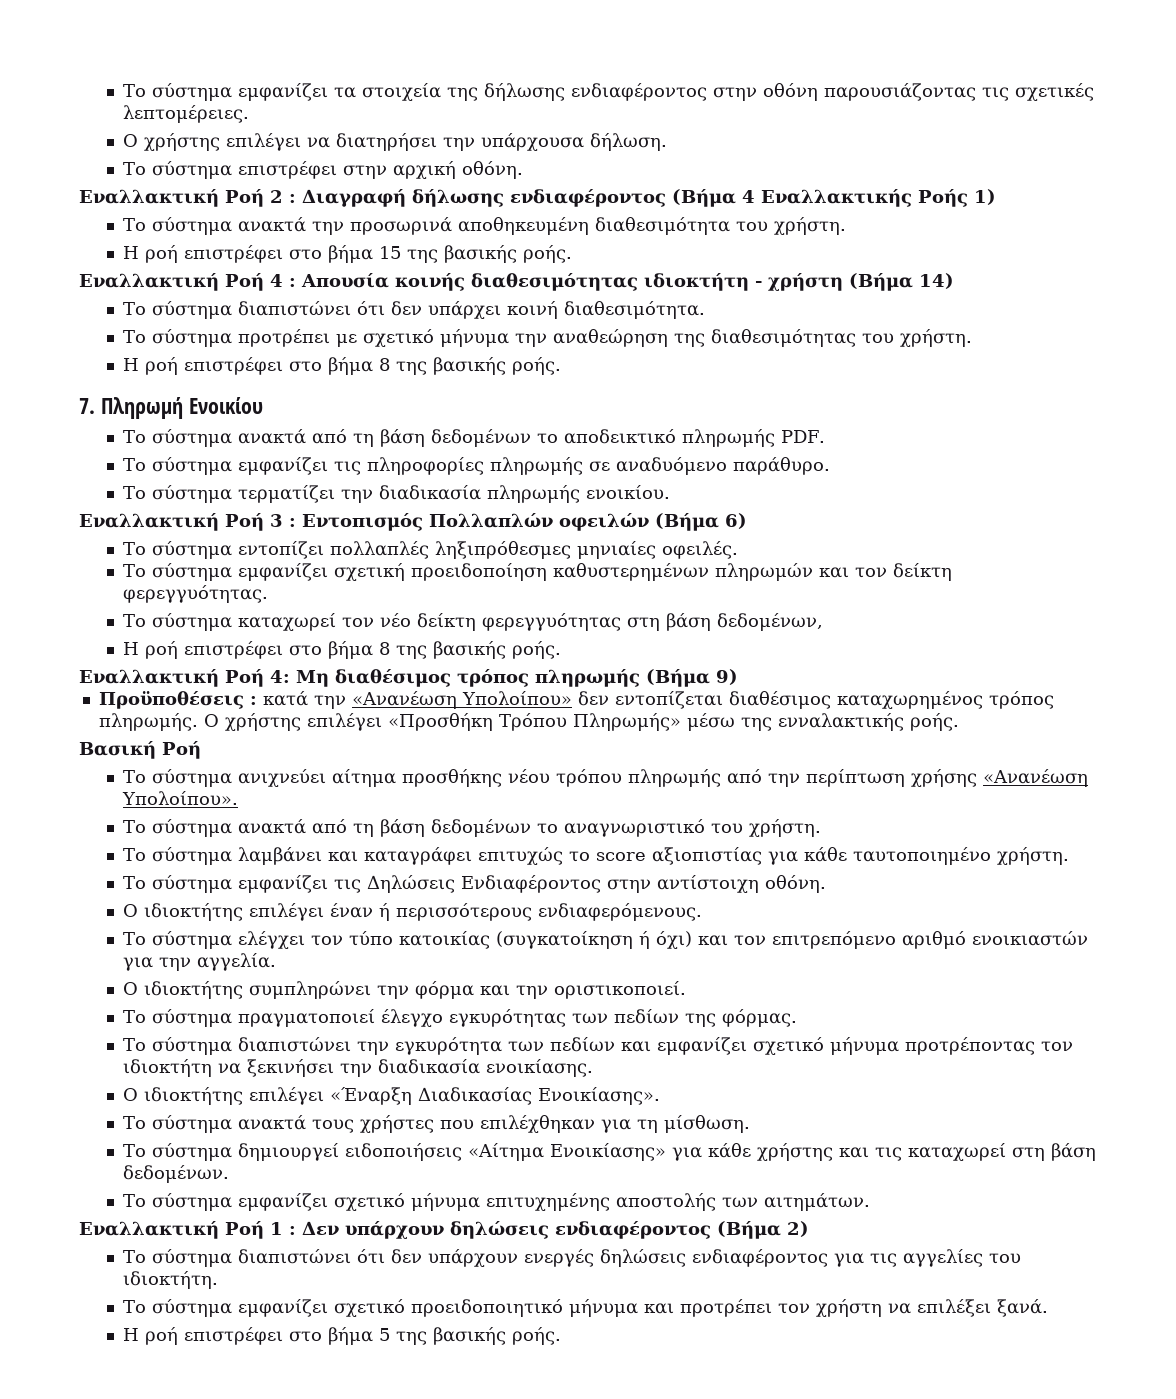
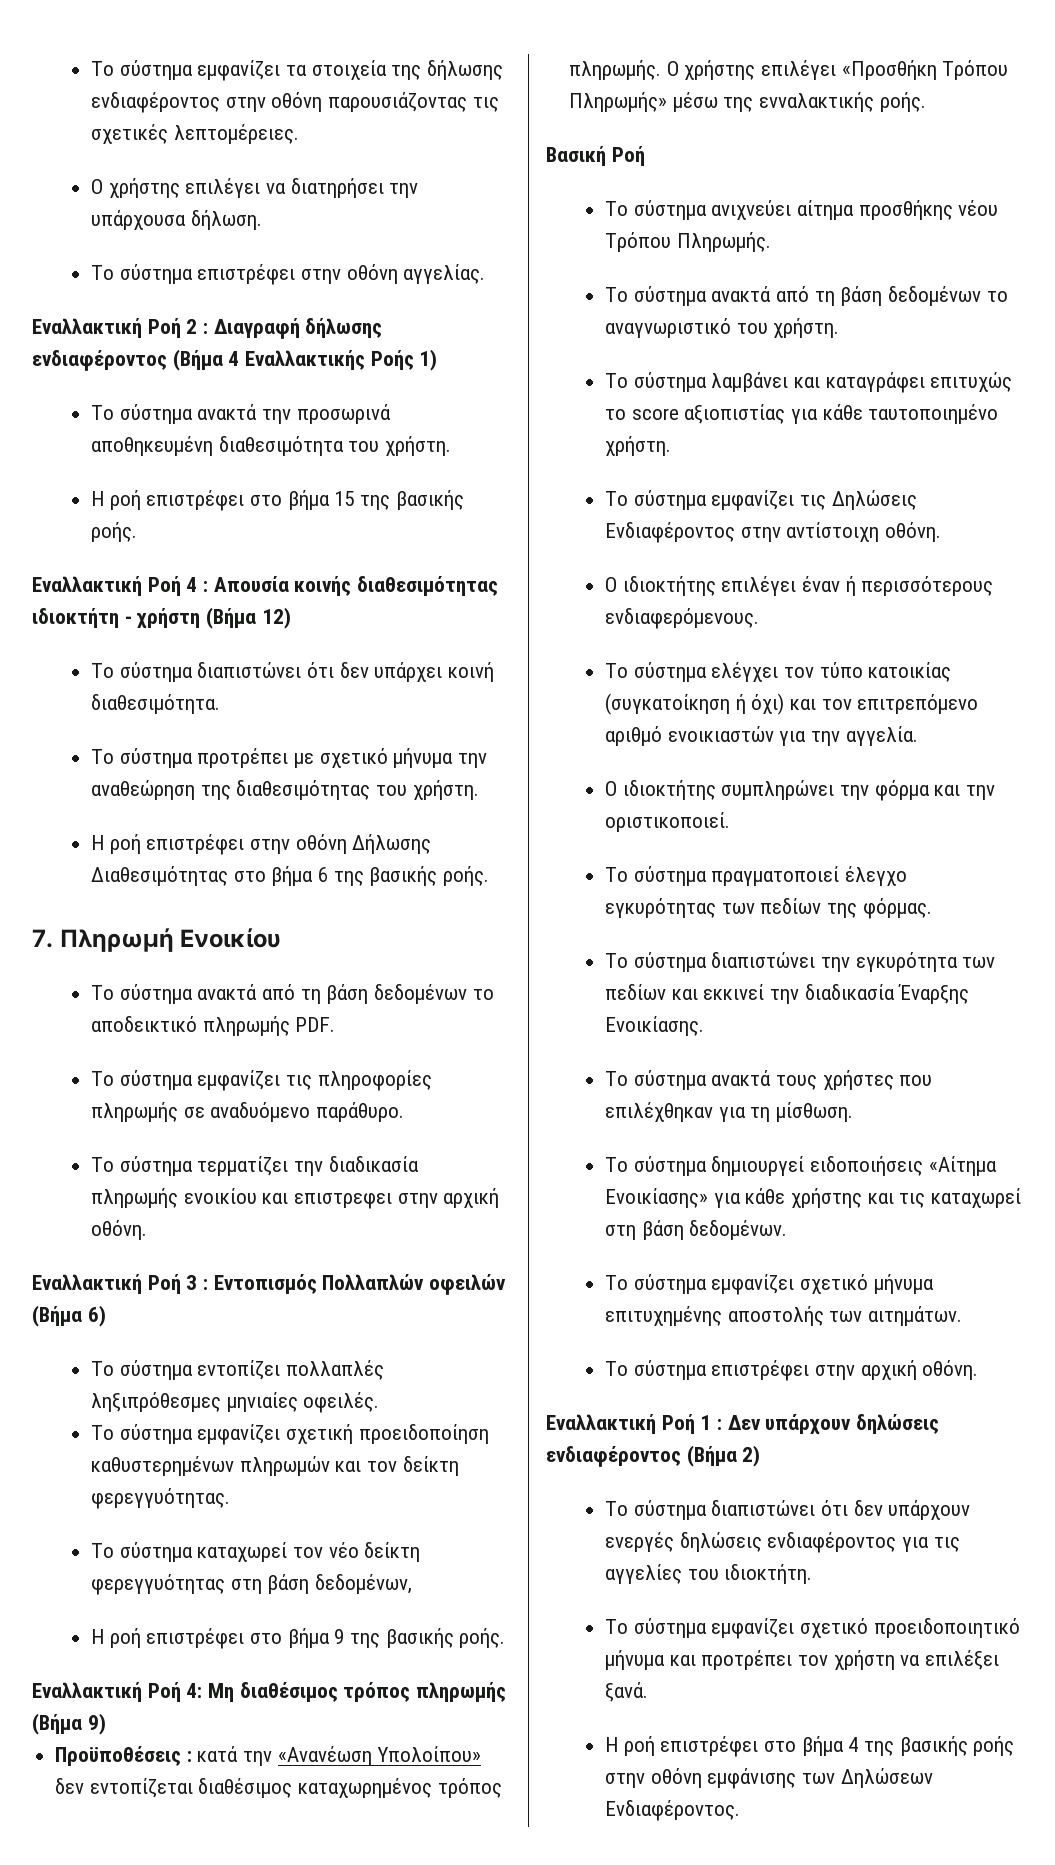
- Το σύστημα επιστρέφει στην αρχική οθόνη.
+ Το σύστημα επιστρέφει στην οθόνη αγγελίας.
- Εναλλακτική Ροή 4 : Απουσία κοινής διαθεσιμότητας ιδιοκτήτη - χρήστη (Βήμα 14)
+ Εναλλακτική Ροή 4 : Απουσία κοινής διαθεσιμότητας ιδιοκτήτη - χρήστη (Βήμα 12)
  Το σύστημα προτρέπει με σχετικό μήνυμα την αναθεώρηση της διαθεσιμότητας του χρήστη.
- Η ροή επιστρέφει στο βήμα 8 της βασικής ροής.
+ Η ροή επιστρέφει στην οθόνη Δήλωσης Διαθεσιμότητας στο βήμα 6 της βασικής ροής.
- Το σύστημα τερματίζει την διαδικασία πληρωμής ενοικίου.
+ Το σύστημα τερματίζει την διαδικασία πληρωμής ενοικίου και επιστρεφει στην αρχική οθόνη.
  Το σύστημα καταχωρεί τον νέο δείκτη φερεγγυότητας στη βάση δεδομένων,
- Η ροή επιστρέφει στο βήμα 8 της βασικής ροής.
+ Η ροή επιστρέφει στο βήμα 9 της βασικής ροής.
- Το σύστημα ανιχνεύει αίτημα προσθήκης νέου τρόπου πληρωμής από την περίπτωση χρήσης «Ανανέωση Υπολοίπου».
+ Το σύστημα ανιχνεύει αίτημα προσθήκης νέου Τρόπου Πληρωμής.
- Το σύστημα διαπιστώνει την εγκυρότητα των πεδίων και εμφανίζει σχετικό μήνυμα προτρέποντας τον ιδιοκτήτη να ξεκινήσει την διαδικασία ενοικίασης.
- Ο ιδιοκτήτης επιλέγει «Έναρξη Διαδικασίας Ενοικίασης».
+ Το σύστημα διαπιστώνει την εγκυρότητα των πεδίων και εκκινεί την διαδικασία Έναρξης Ενοικίασης.
+ Το σύστημα επιστρέφει στην αρχική οθόνη.
- Η ροή επιστρέφει στο βήμα 5 της βασικής ροής.
+ Η ροή επιστρέφει στο βήμα 4 της βασικής ροής στην οθόνη εμφάνισης των Δηλώσεων Ενδιαφέροντος.

